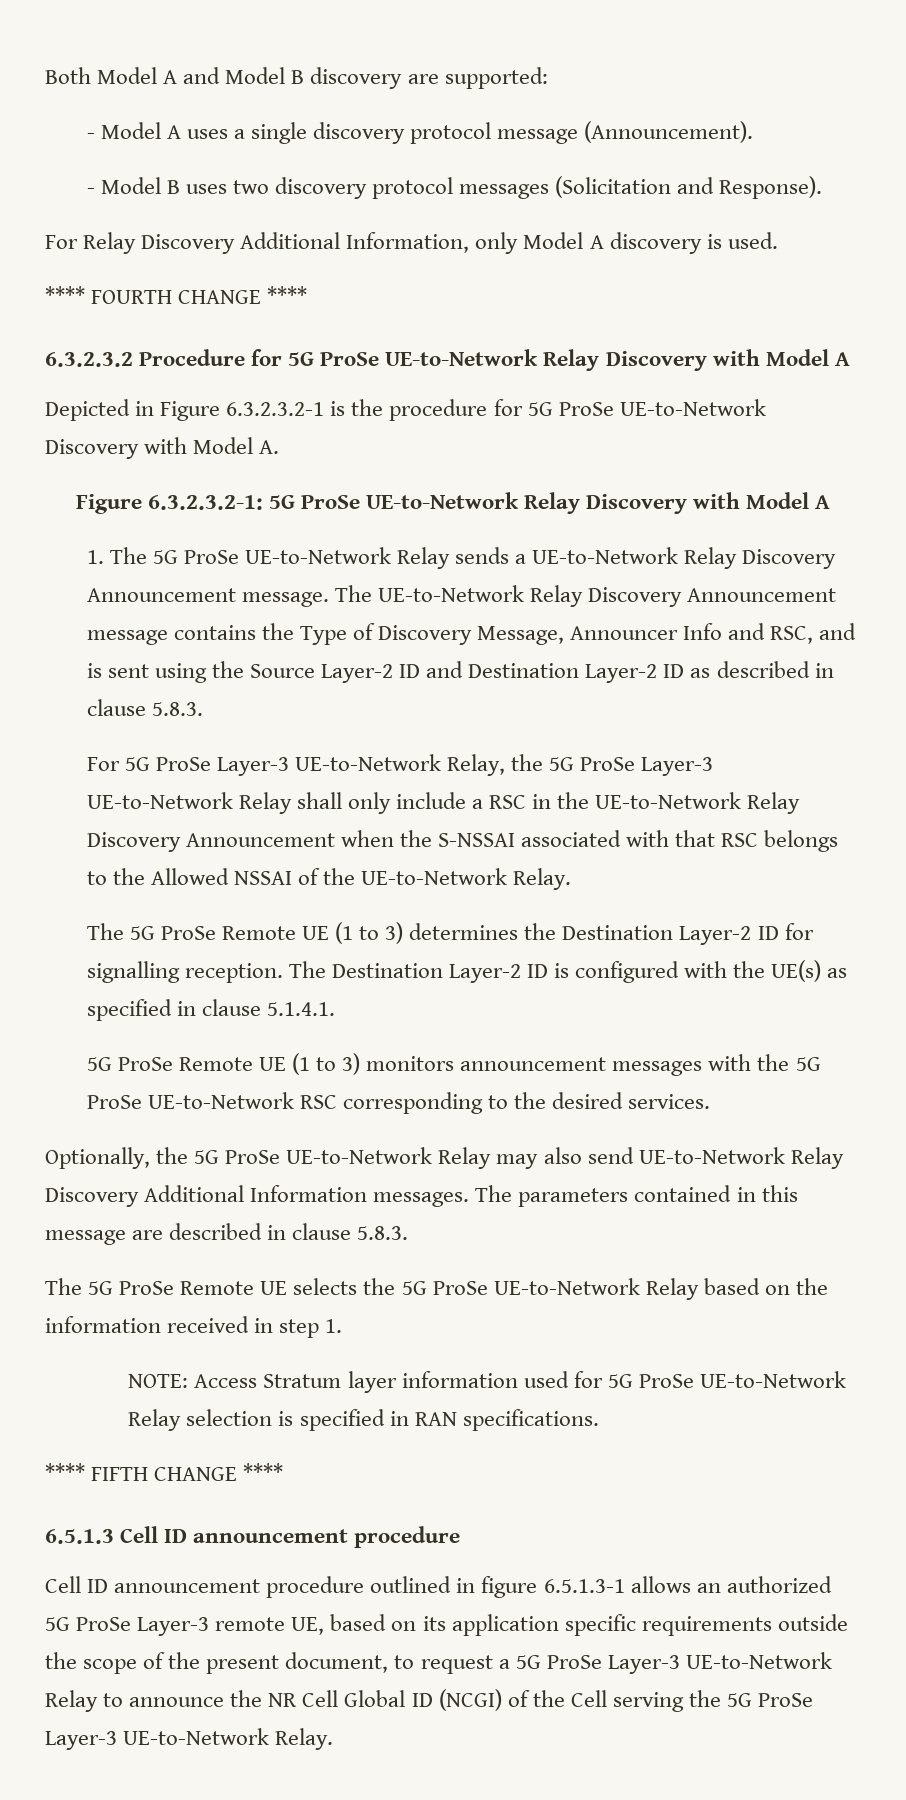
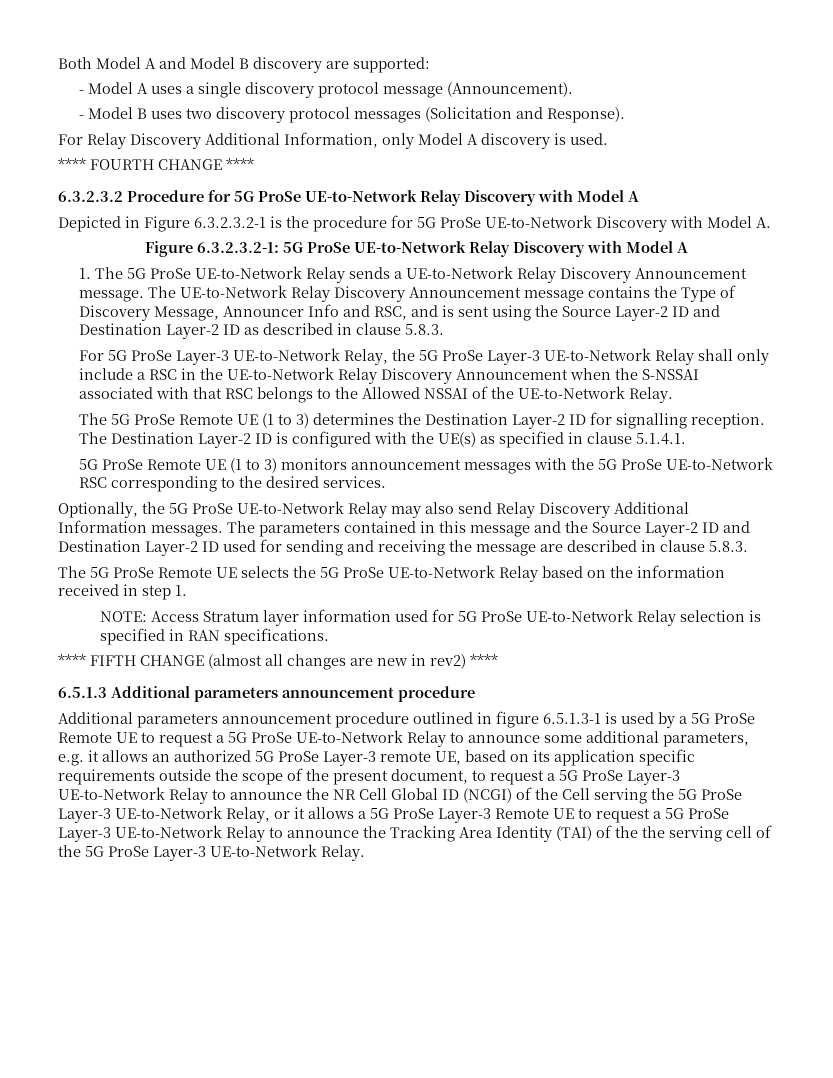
- Optionally, the 5G ProSe UE-to-Network Relay may also send UE-to-Network Relay Discovery Additional Information messages.
+ Optionally, the 5G ProSe UE-to-Network Relay may also send Relay Discovery Additional Information messages.
- The parameters contained in this message are described in clause 5.8.3.
+ The parameters contained in this message and the Source Layer-2 ID and Destination Layer-2 ID used for sending and receiving the message are described in clause 5.8.3.
- **** FIFTH CHANGE ****
+ **** FIFTH CHANGE (almost all changes are new in rev2) ****
- 6.5.1.3 Cell ID announcement procedure
+ 6.5.1.3 Additional parameters announcement procedure
- Cell ID announcement procedure outlined in figure 6.5.1.3-1 allows an authorized 5G ProSe Layer-3 remote UE, based on its application specific requirements outside the scope of the present document, to request a 5G ProSe Layer-3 UE-to-Network Relay to announce the NR Cell Global ID (NCGI) of the Cell serving the 5G ProSe Layer-3 UE-to-Network Relay.
+ Additional parameters announcement procedure outlined in figure 6.5.1.3-1 is used by a 5G ProSe Remote UE to request a 5G ProSe UE-to-Network Relay to announce some additional parameters, e.g. it allows an authorized 5G ProSe Layer-3 remote UE, based on its application specific requirements outside the scope of the present document, to request a 5G ProSe Layer-3 UE-to-Network Relay to announce the NR Cell Global ID (NCGI) of the Cell serving the 5G ProSe Layer-3 UE-to-Network Relay, or it allows a 5G ProSe Layer-3 Remote UE to request a 5G ProSe Layer-3 UE-to-Network Relay to announce the Tracking Area Identity (TAI) of the the serving cell of the 5G ProSe Layer-3 UE-to-Network Relay.

